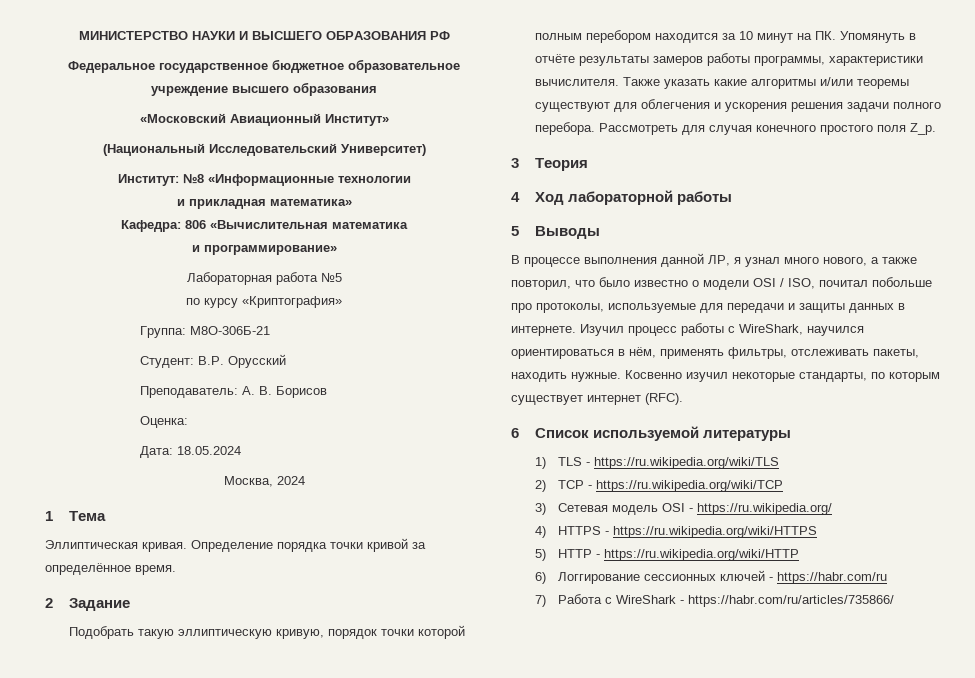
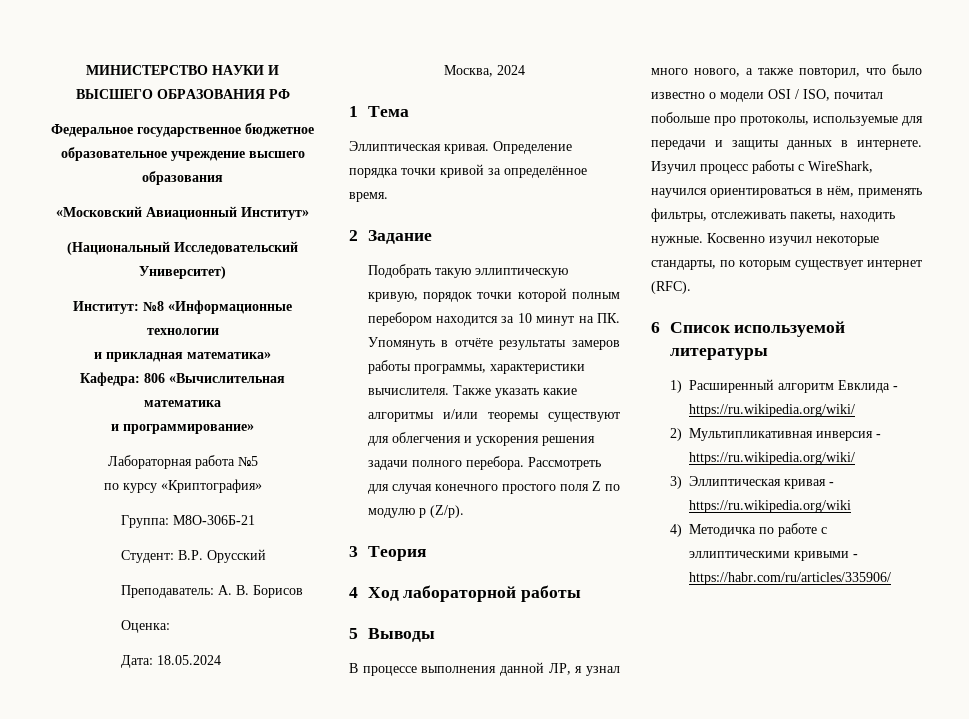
- Рассмотреть для случая конечного простого поля Z_p.
+ Рассмотреть для случая конечного простого поля Z по модулю p (Z/p).
- 1) TLS - https://ru.wikipedia.org/wiki/TLS
- 2) TCP - https://ru.wikipedia.org/wiki/TCP
- 3) Сетевая модель OSI - https://ru.wikipedia.org/
- 4) HTTPS - https://ru.wikipedia.org/wiki/HTTPS
- 5) HTTP - https://ru.wikipedia.org/wiki/HTTP
- 6) Логгирование сессионных ключей - https://habr.com/ru
- 7) Работа с WireShark - https://habr.com/ru/articles/735866/
+ 1) Расширенный алгоритм Евклида - https://ru.wikipedia.org/wiki/
+ 2) Мультипликативная инверсия - https://ru.wikipedia.org/wiki/
+ 3) Эллиптическая кривая - https://ru.wikipedia.org/wiki
+ 4) Методичка по работе с эллиптическими кривыми - https://habr.com/ru/articles/335906/

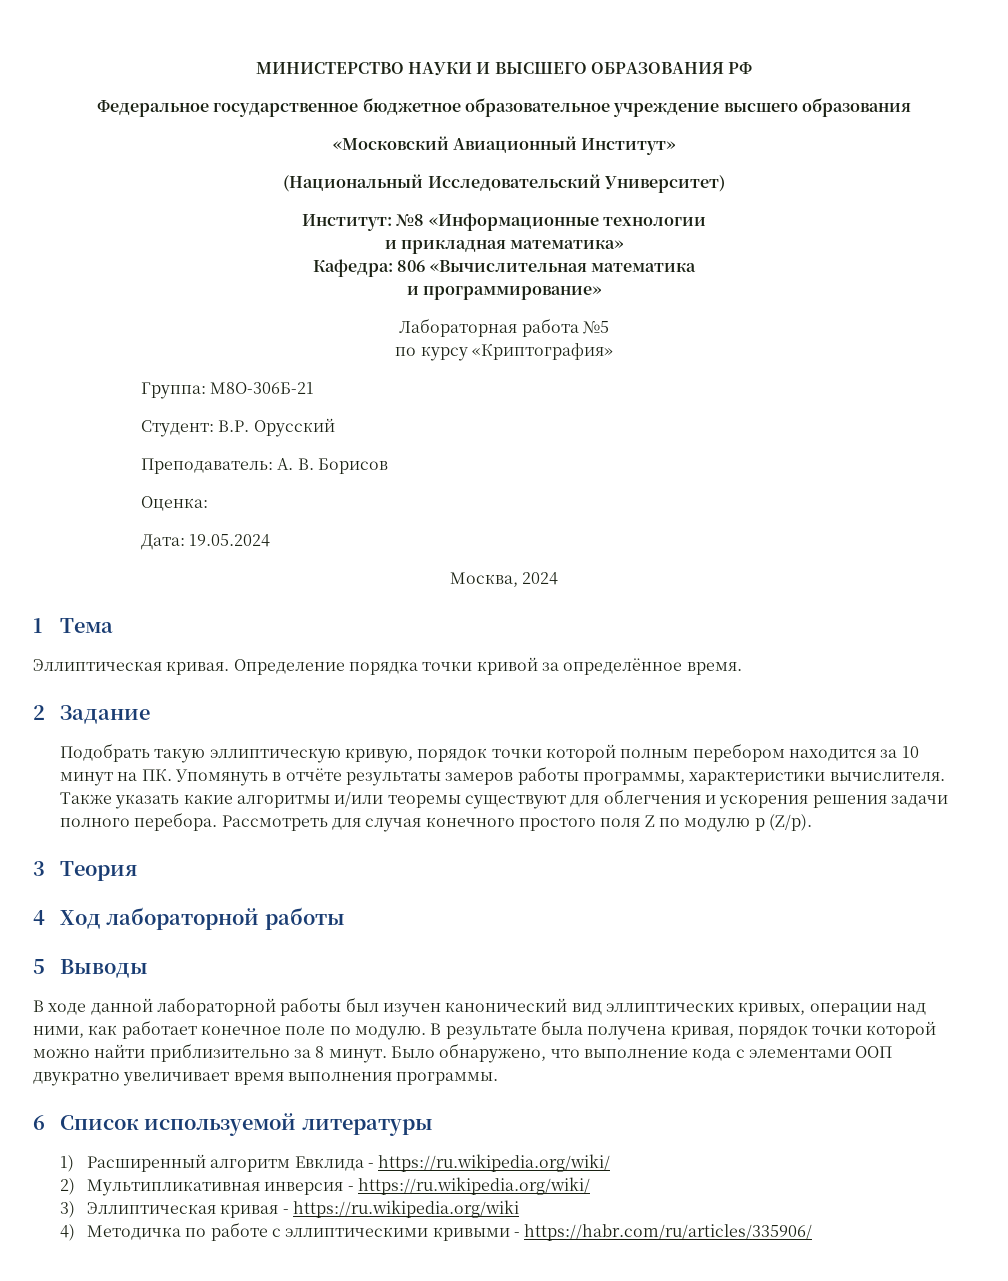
- Дата: 18.05.2024
+ Дата: 19.05.2024
- В процессе выполнения данной ЛР, я узнал много нового, а также повторил, что было известно о модели OSI / ISO, почитал побольше про протоколы, используемые для передачи и защиты данных в интернете. Изучил процесс работы с WireShark, научился ориентироваться в нём, применять фильтры, отслеживать пакеты, находить нужные. Косвенно изучил некоторые стандарты, по которым существует интернет (RFC).
+ В ходе данной лабораторной работы был изучен канонический вид эллиптических кривых, операции над ними, как работает конечное поле по модулю. В результате была получена кривая, порядок точки которой можно найти приблизительно за 8 минут. Было обнаружено, что выполнение кода с элементами ООП двукратно увеличивает время выполнения программы.

